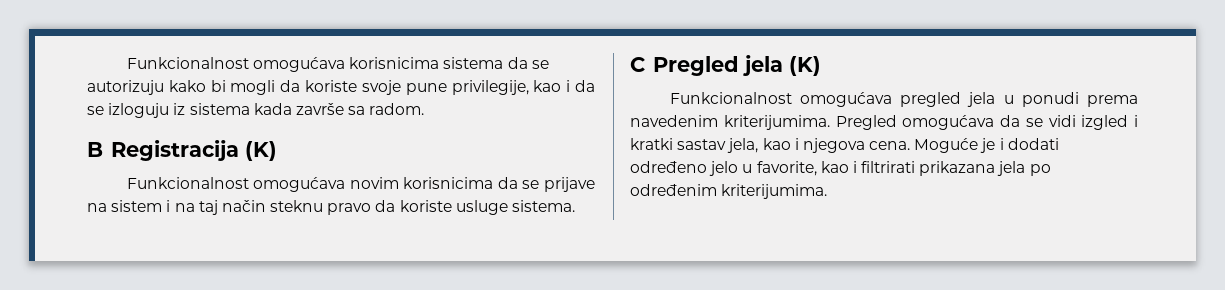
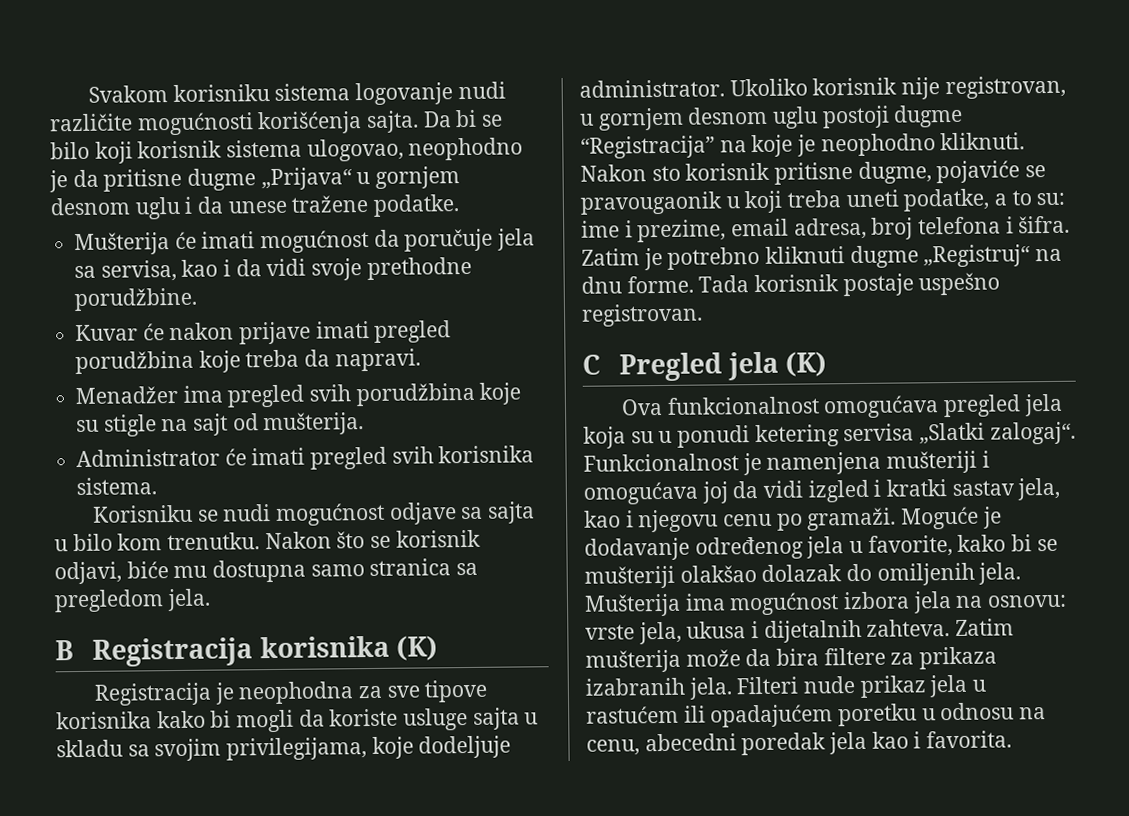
- Funkcionalnost omogućava korisnicima sistema da se autorizuju kako bi mogli da koriste svoje pune privilegije, kao i da se izloguju iz sistema kada završe sa radom.
- B Registracija (K)
- Funkcionalnost omogućava novim korisnicima da se prijave na sistem i na taj način steknu pravo da koriste usluge sistema.
+ Svakom korisniku sistema logovanje nudi različite mogućnosti korišćenja sajta. Da bi se bilo koji korisnik sistema ulogovao, neophodno je da pritisne dugme „Prijava“ u gornjem desnom uglu i da unese tražene podatke.
+ Mušterija će imati mogućnost da poručuje jela sa servisa, kao i da vidi svoje prethodne porudžbine.
+ Kuvar će nakon prijave imati pregled porudžbina koje treba da napravi.
+ Menadžer ima pregled svih porudžbina koje su stigle na sajt od mušterija.
+ Administrator će imati pregled svih korisnika sistema.
+ Korisniku se nudi mogućnost odjave sa sajta u bilo kom trenutku. Nakon što se korisnik odjavi, biće mu dostupna samo stranica sa pregledom jela.
+ B Registracija korisnika (K)
+ Registracija je neophodna za sve tipove korisnika kako bi mogli da koriste usluge sajta u skladu sa svojim privilegijama, koje dodeljuje administrator. Ukoliko korisnik nije registrovan, u gornjem desnom uglu postoji dugme “Registracija” na koje je neophodno kliknuti. Nakon sto korisnik pritisne dugme, pojaviće se pravougaonik u koji treba uneti podatke, a to su: ime i prezime, email adresa, broj telefona i šifra. Zatim je potrebno kliknuti dugme „Registruj“ na dnu forme. Tada korisnik postaje uspešno registrovan.
- Funkcionalnost omogućava pregled jela u ponudi prema navedenim kriterijumima. Pregled omogućava da se vidi izgled i kratki sastav jela, kao i njegova cena. Moguće je i dodati određeno jelo u favorite, kao i filtrirati prikazana jela po određenim kriterijumima.
+ Ova funkcionalnost omogućava pregled jela koja su u ponudi ketering servisa „Slatki zalogaj“. Funkcionalnost je namenjena mušteriji i omogućava joj da vidi izgled i kratki sastav jela, kao i njegovu cenu po gramaži. Moguće je dodavanje određenog jela u favorite, kako bi se mušteriji olakšao dolazak do omiljenih jela. Mušterija ima mogućnost izbora jela na osnovu: vrste jela, ukusa i dijetalnih zahteva. Zatim mušterija može da bira filtere za prikaza izabranih jela. Filteri nude prikaz jela u rastućem ili opadajućem poretku u odnosu na cenu, abecedni poredak jela kao i favorita.

